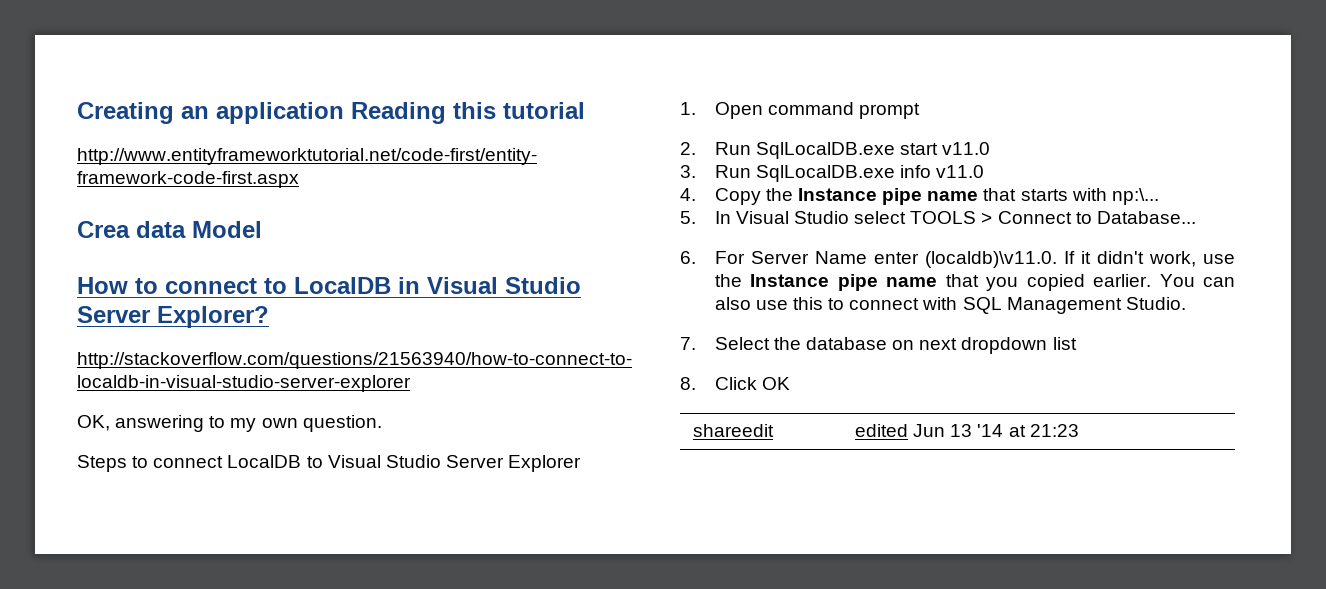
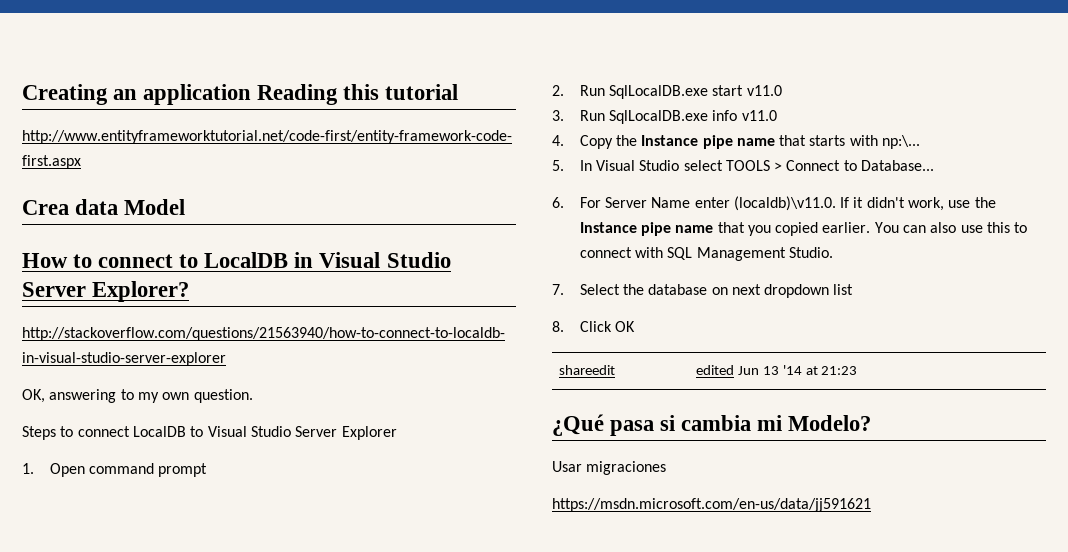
+ ¿Qué pasa si cambia mi Modelo?
+ Usar migraciones
+ https://msdn.microsoft.com/en-us/data/jj591621

